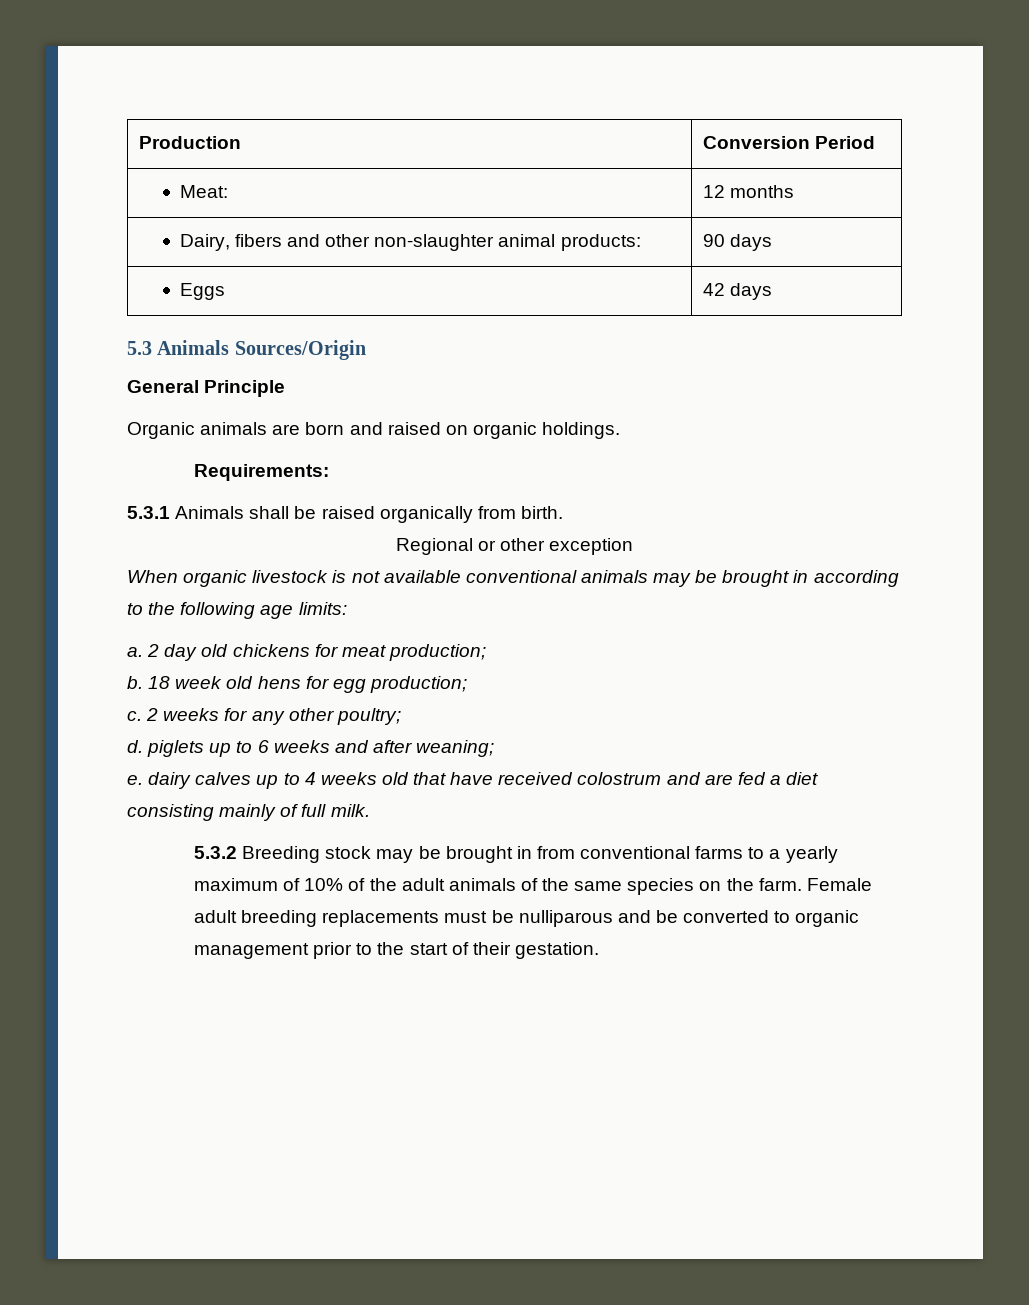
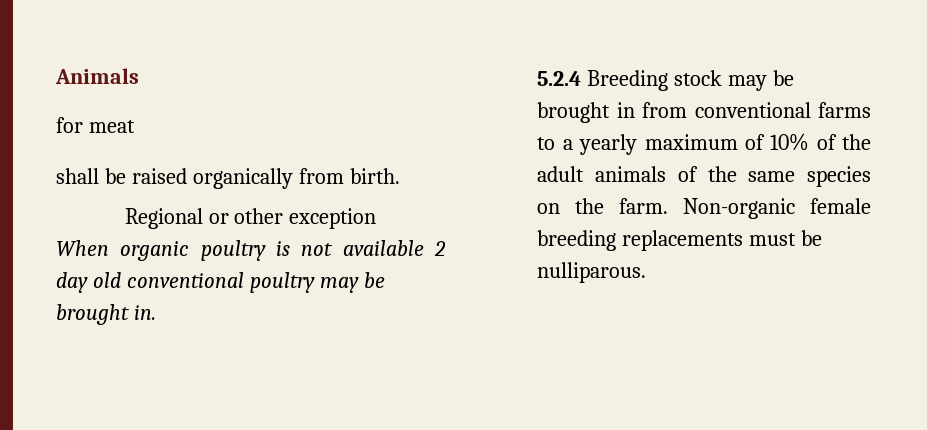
- Production | Conversion Period
- Meat: | 12 months
- Dairy, fibers and other non-slaughter animal products: | 90 days
- Eggs | 42 days
- 5.3 Animals Sources/Origin
- General Principle
- Organic animals are born and raised on organic holdings.
- Requirements:
- 5.3.1 Animals shall be raised organically from birth.
+ Animals
+ for meat
+ shall be raised organically from birth.
- When organic livestock is not available conventional animals may be brought in according to the following age limits:
- a. 2 day old chickens for meat production;
- b. 18 week old hens for egg production;
- c. 2 weeks for any other poultry;
- d. piglets up to 6 weeks and after weaning;
- e. dairy calves up to 4 weeks old that have received colostrum and are fed a diet consisting mainly of full milk.
- 5.3.2 Breeding stock may be brought in from conventional farms to a yearly maximum of 10% of the adult animals of the same species on the farm.
+ When organic poultry is not available 2 day old conventional poultry may be brought in.
+ 5.2.4 Breeding stock may be brought in from conventional farms to a yearly maximum of 10% of the adult animals of the same species on the farm.
- Female adult breeding replacements must be nulliparous and be converted to organic management prior to the start of their gestation.
+ Non-organic female breeding replacements must be nulliparous.

